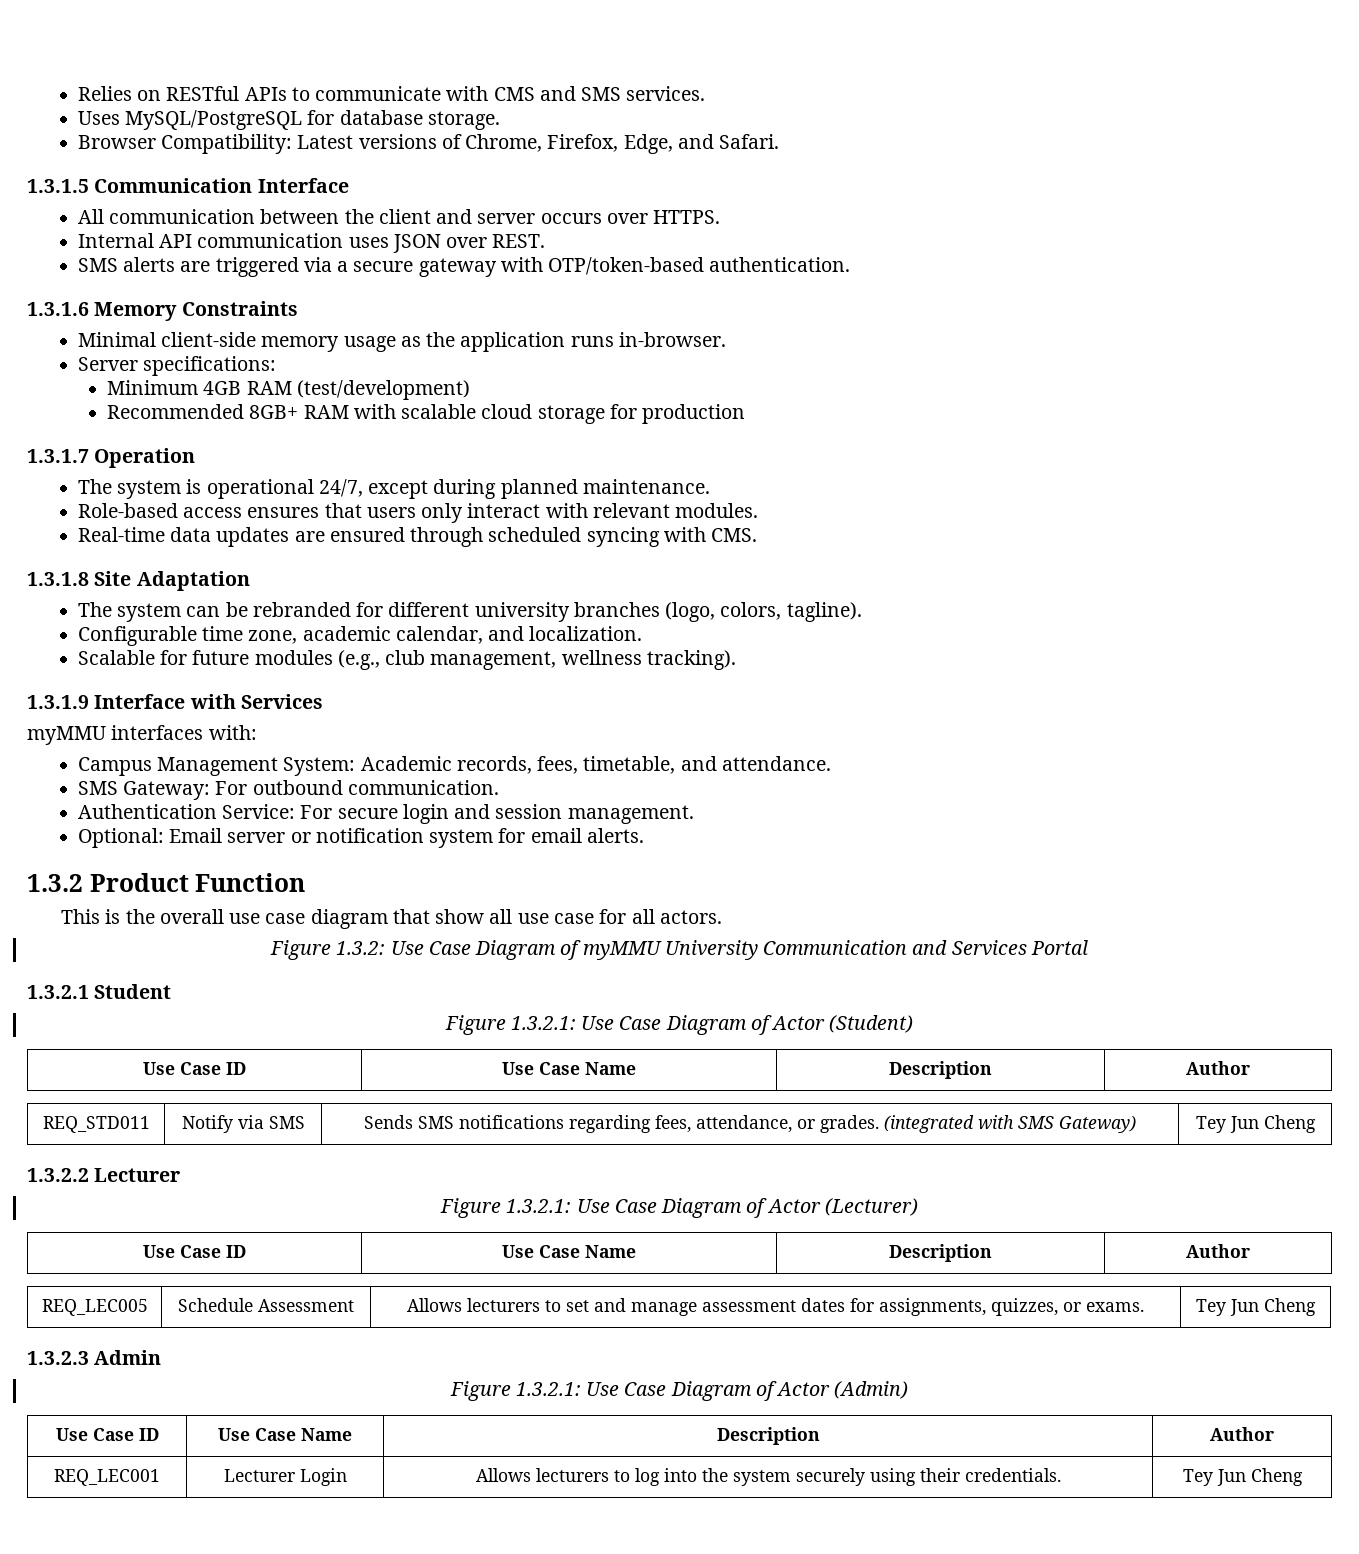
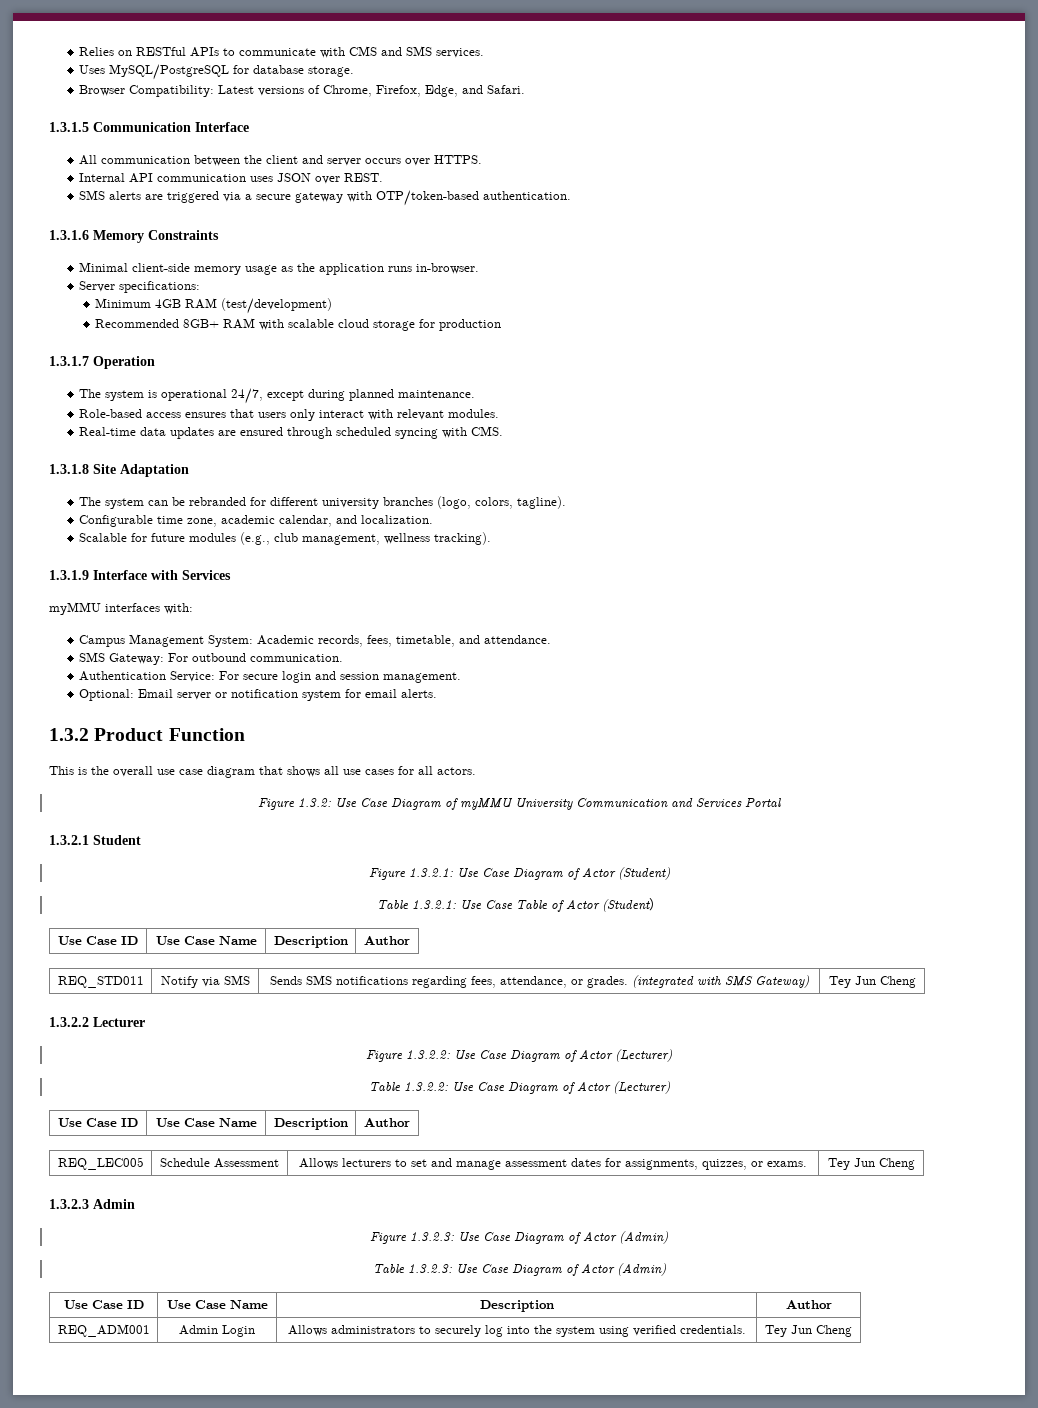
- This is the overall use case diagram that show all use case for all actors.
+ This is the overall use case diagram that shows all use cases for all actors.
+ Table 1.3.2.1: Use Case Table of Actor (Student）
- Figure 1.3.2.1: Use Case Diagram of Actor (Lecturer)
+ Figure 1.3.2.2: Use Case Diagram of Actor (Lecturer)
+ Table 1.3.2.2: Use Case Diagram of Actor (Lecturer)
- Figure 1.3.2.1: Use Case Diagram of Actor (Admin)
+ Figure 1.3.2.3: Use Case Diagram of Actor (Admin)
+ Table 1.3.2.3: Use Case Diagram of Actor (Admin)
- REQ_LEC001 | Lecturer Login | Allows lecturers to log into the system securely using their credentials. | Tey Jun Cheng
+ REQ_ADM001 | Admin Login | Allows administrators to securely log into the system using verified credentials. | Tey Jun Cheng

